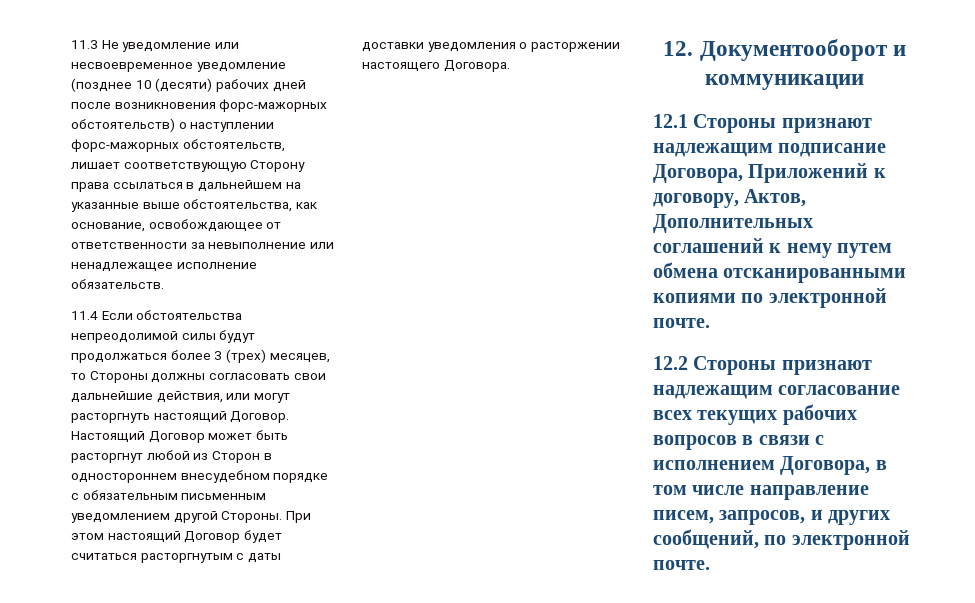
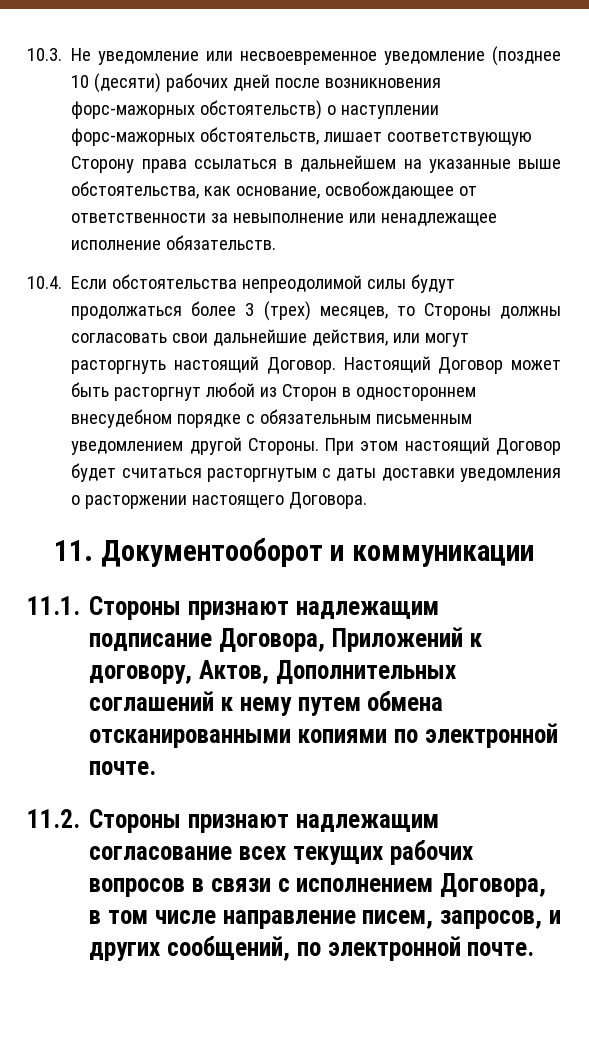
- 11.3 Не уведомление или несвоевременное уведомление (позднее 10 (десяти) рабочих дней после возникновения форс-мажорных обстоятельств) о наступлении форс-мажорных обстоятельств, лишает соответствующую Сторону права ссылаться в дальнейшем на указанные выше обстоятельства, как основание, освобождающее от ответственности за невыполнение или ненадлежащее исполнение обязательств.
+ 10.3. Не уведомление или несвоевременное уведомление (позднее 10 (десяти) рабочих дней после возникновения форс-мажорных обстоятельств) о наступлении форс-мажорных обстоятельств, лишает соответствующую Сторону права ссылаться в дальнейшем на указанные выше обстоятельства, как основание, освобождающее от ответственности за невыполнение или ненадлежащее исполнение обязательств.
- 11.4 Если обстоятельства непреодолимой силы будут продолжаться более 3 (трех) месяцев, то Стороны должны согласовать свои дальнейшие действия, или могут расторгнуть настоящий Договор.
+ 10.4. Если обстоятельства непреодолимой силы будут продолжаться более 3 (трех) месяцев, то Стороны должны согласовать свои дальнейшие действия, или могут расторгнуть настоящий Договор.
- 12. Документооборот и коммуникации
+ 11. Документооборот и коммуникации
- 12.1 Стороны признают надлежащим подписание Договора, Приложений к договору, Актов, Дополнительных соглашений к нему путем обмена отсканированными копиями по электронной почте.
+ 11.1. Стороны признают надлежащим подписание Договора, Приложений к договору, Актов, Дополнительных соглашений к нему путем обмена отсканированными копиями по электронной почте.
- 12.2 Стороны признают надлежащим согласование всех текущих рабочих вопросов в связи с исполнением Договора, в том числе направление писем, запросов, и других сообщений, по электронной почте.
+ 11.2. Стороны признают надлежащим согласование всех текущих рабочих вопросов в связи с исполнением Договора, в том числе направление писем, запросов, и других сообщений, по электронной почте.

